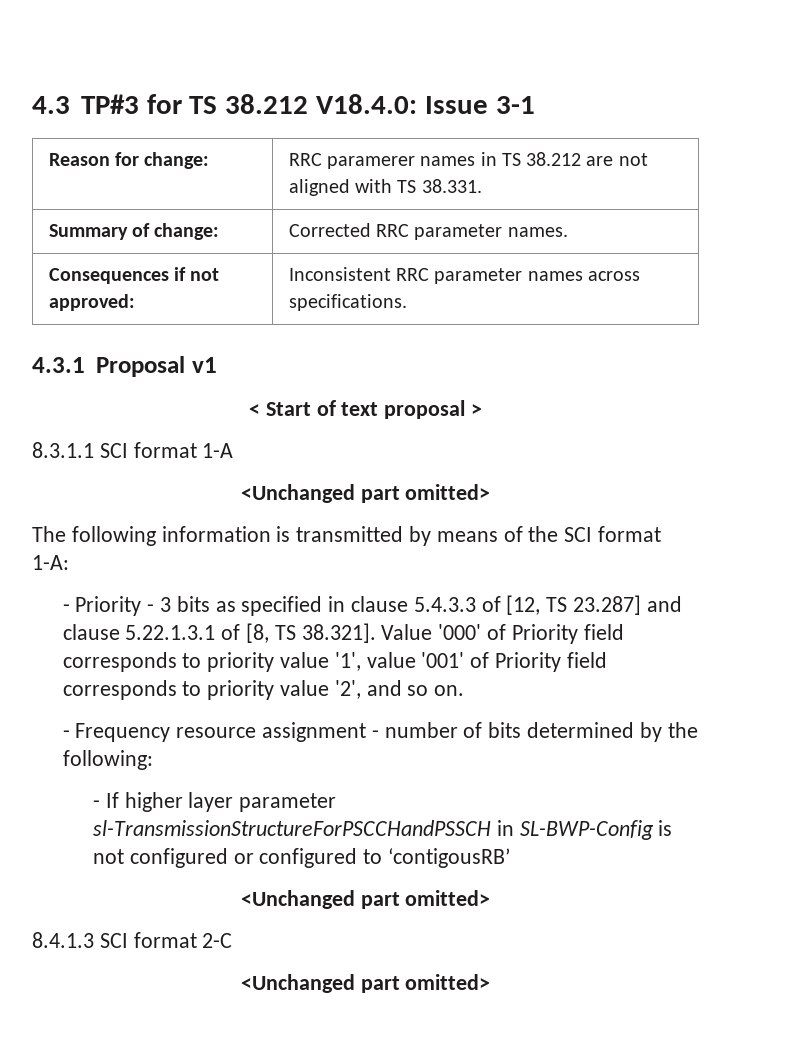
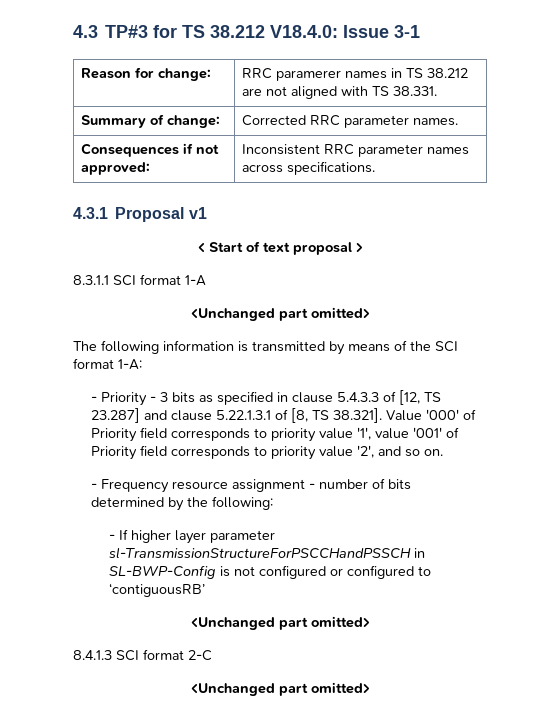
- - If higher layer parameter sl-TransmissionStructureForPSCCHandPSSCH in SL-BWP-Config is not configured or configured to ‘contigousRB’
+ - If higher layer parameter sl-TransmissionStructureForPSCCHandPSSCH in SL-BWP-Config is not configured or configured to ‘contiguousRB’

